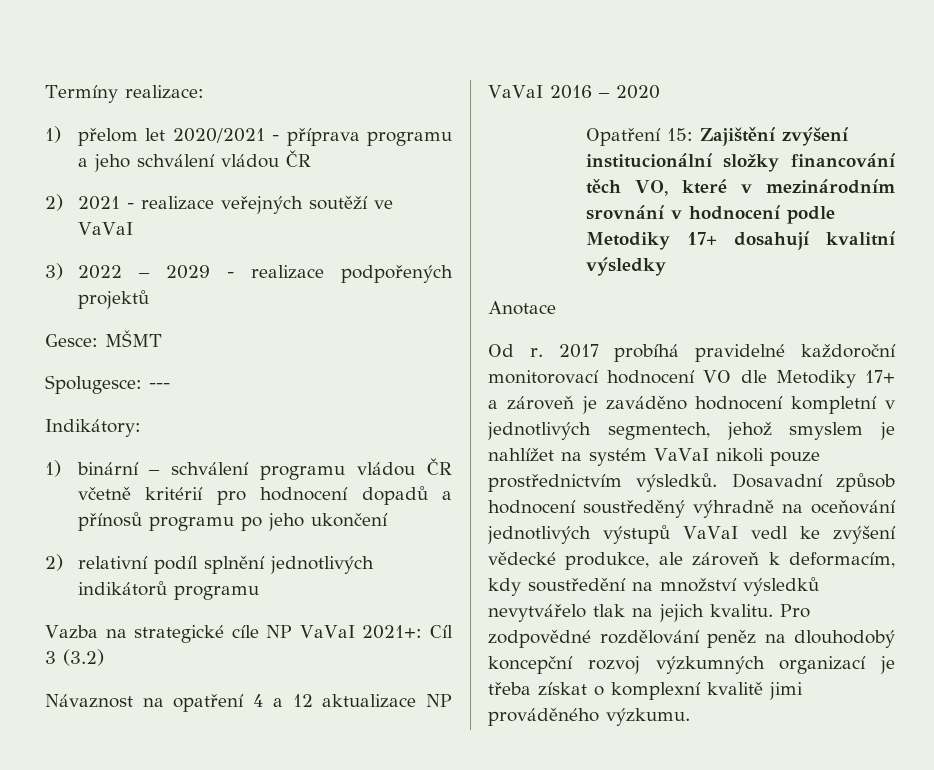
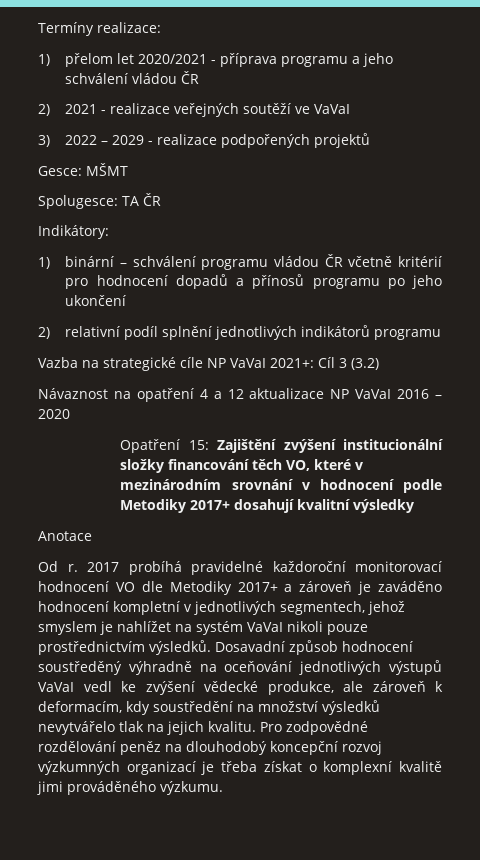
- Spolugesce: ---
+ Spolugesce: TA ČR
- Opatření 15: Zajištění zvýšení institucionální složky financování těch VO, které v mezinárodním srovnání v hodnocení podle Metodiky 17+ dosahují kvalitní výsledky
+ Opatření 15: Zajištění zvýšení institucionální složky financování těch VO, které v mezinárodním srovnání v hodnocení podle Metodiky 2017+ dosahují kvalitní výsledky
- 2017 probíhá pravidelné každoroční monitorovací hodnocení VO dle Metodiky 17+ a zároveň je zaváděno hodnocení kompletní v jednotlivých segmentech, jehož smyslem je nahlížet na systém VaVaI nikoli pouze prostřednictvím výsledků.
+ 2017 probíhá pravidelné každoroční monitorovací hodnocení VO dle Metodiky 2017+ a zároveň je zaváděno hodnocení kompletní v jednotlivých segmentech, jehož smyslem je nahlížet na systém VaVaI nikoli pouze prostřednictvím výsledků.

